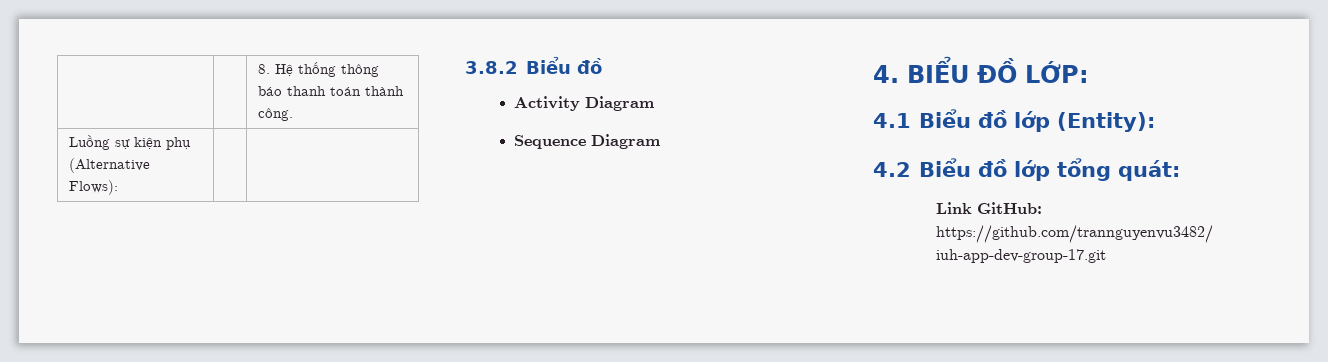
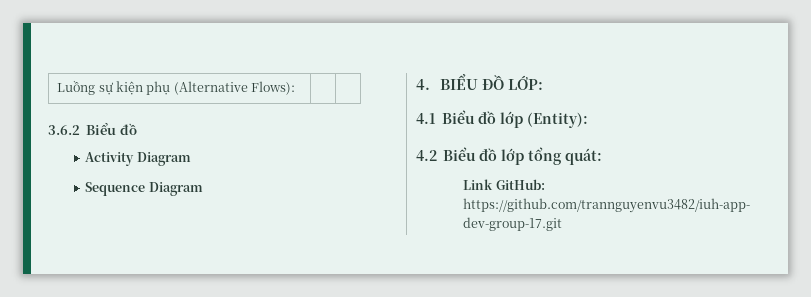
- | | 8. Hệ thống thông báo thanh toán thành công.
- 3.8.2 Biểu đồ
+ 3.6.2 Biểu đồ

